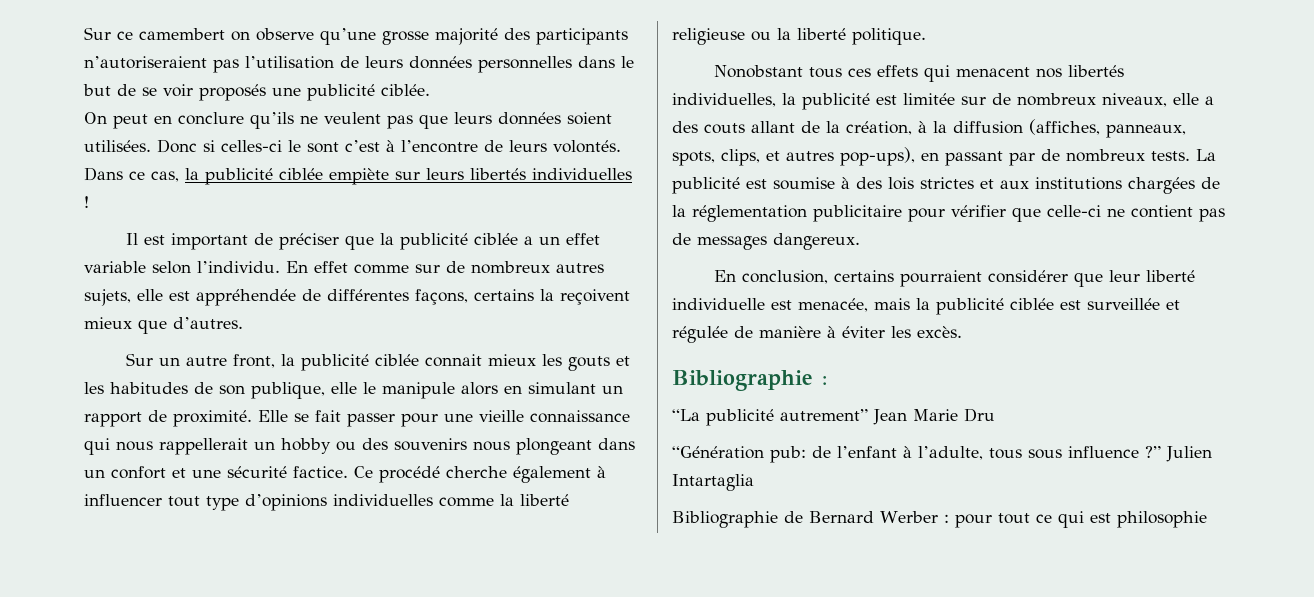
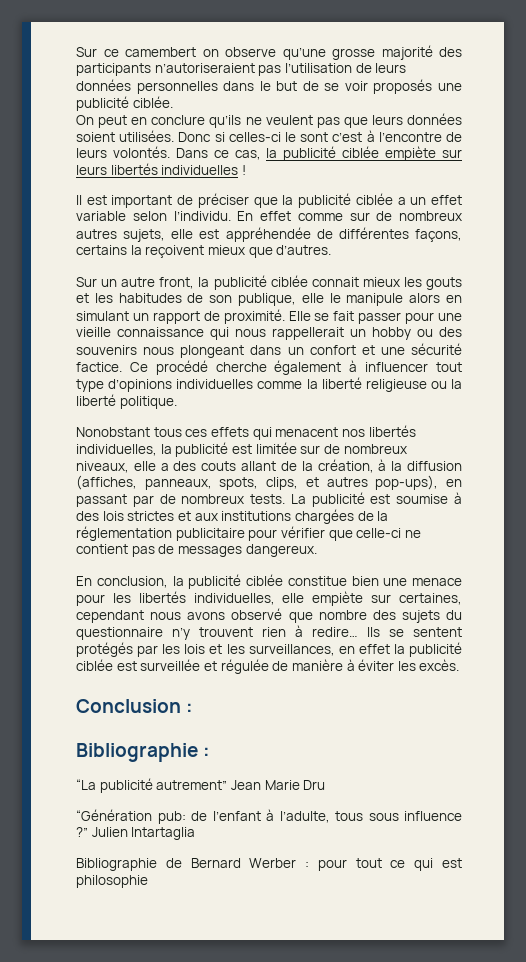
- En conclusion, certains pourraient considérer que leur liberté individuelle est menacée, mais la publicité ciblée est surveillée et régulée de manière à éviter les excès.
+ En conclusion, la publicité ciblée constitue bien une menace pour les libertés individuelles, elle empiète sur certaines, cependant nous avons observé que nombre des sujets du questionnaire n’y trouvent rien à redire… Ils se sentent protégés par les lois et les surveillances, en effet la publicité ciblée est surveillée et régulée de manière à éviter les excès.
+ Conclusion :

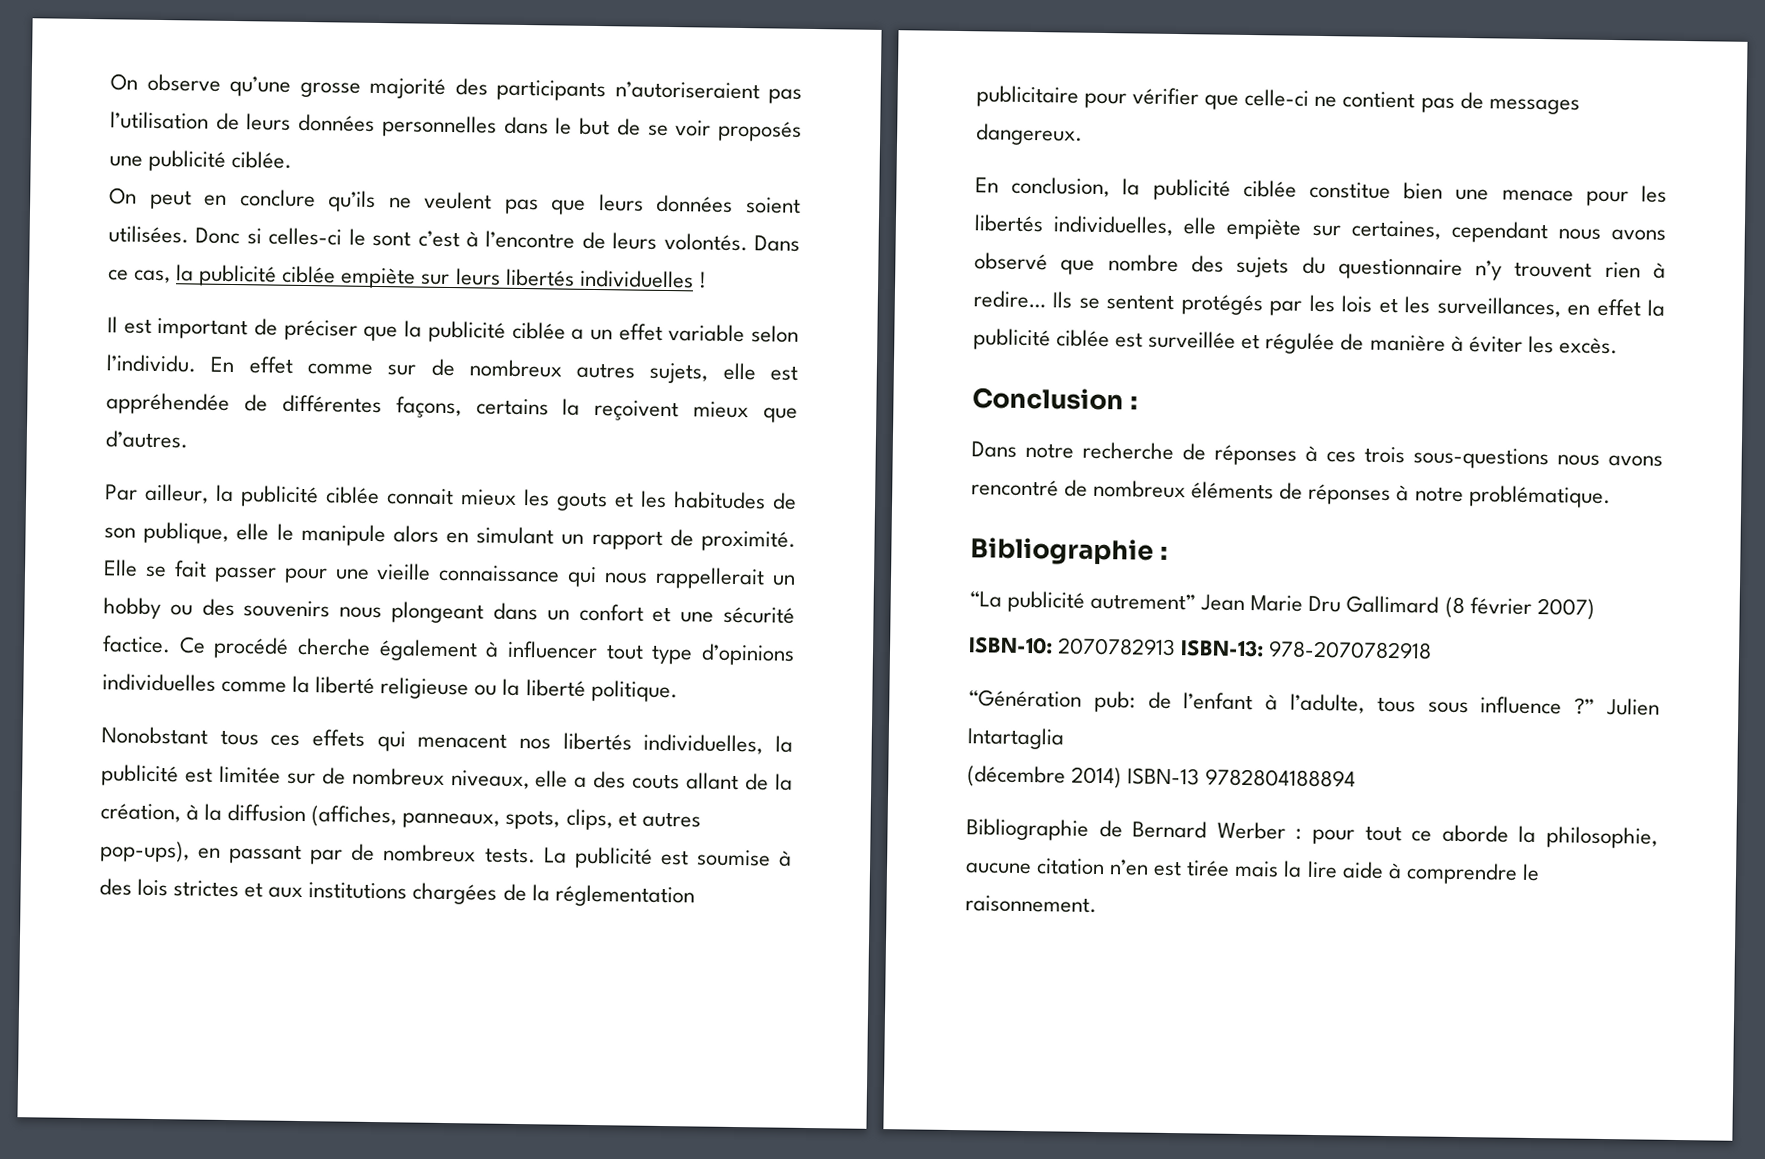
- Sur ce camembert on observe qu’une grosse majorité des participants n’autoriseraient pas l’utilisation de leurs données personnelles dans le but de se voir proposés une publicité ciblée.
+ On observe qu’une grosse majorité des participants n’autoriseraient pas l’utilisation de leurs données personnelles dans le but de se voir proposés une publicité ciblée.
- Sur un autre front, la publicité ciblée connait mieux les gouts et les habitudes de son publique, elle le manipule alors en simulant un rapport de proximité.
+ Par ailleur, la publicité ciblée connait mieux les gouts et les habitudes de son publique, elle le manipule alors en simulant un rapport de proximité.
+ Dans notre recherche de réponses à ces trois sous-questions nous avons rencontré de nombreux éléments de réponses à notre problématique.
- “La publicité autrement” Jean Marie Dru
+ “La publicité autrement” Jean Marie Dru Gallimard (8 février 2007)
+ ISBN-10: 2070782913 ISBN-13: 978-2070782918
+ (décembre 2014) ISBN-13 9782804188894
- Bibliographie de Bernard Werber : pour tout ce qui est philosophie
+ Bibliographie de Bernard Werber : pour tout ce aborde la philosophie, aucune citation n’en est tirée mais la lire aide à comprendre le raisonnement.

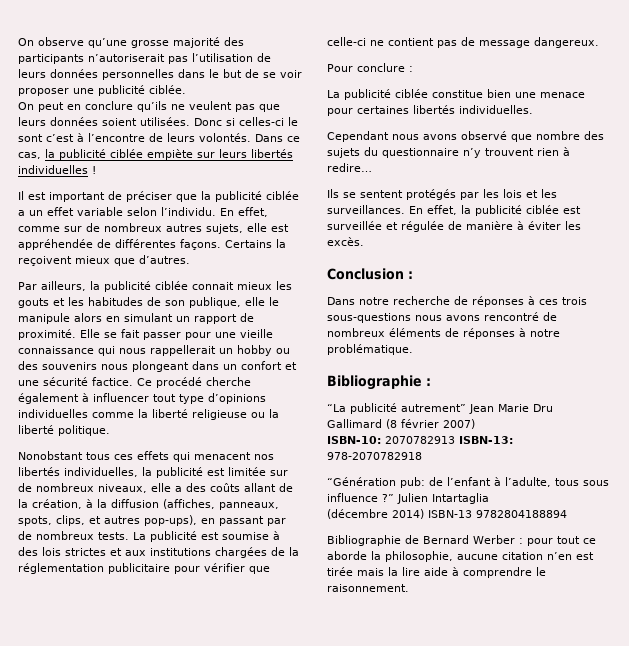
- On observe qu’une grosse majorité des participants n’autoriseraient pas l’utilisation de leurs données personnelles dans le but de se voir proposés une publicité ciblée.
+ On observe qu’une grosse majorité des participants n’autoriserait pas l’utilisation de leurs données personnelles dans le but de se voir proposer une publicité ciblée.
- En effet comme sur de nombreux autres sujets, elle est appréhendée de différentes façons, certains la reçoivent mieux que d’autres.
+ En effet, comme sur de nombreux autres sujets, elle est appréhendée de différentes façons. Certains la reçoivent mieux que d’autres.
- Par ailleur, la publicité ciblée connait mieux les gouts et les habitudes de son publique, elle le manipule alors en simulant un rapport de proximité.
+ Par ailleurs, la publicité ciblée connait mieux les gouts et les habitudes de son publique, elle le manipule alors en simulant un rapport de proximité.
- Nonobstant tous ces effets qui menacent nos libertés individuelles, la publicité est limitée sur de nombreux niveaux, elle a des couts allant de la création, à la diffusion (affiches, panneaux, spots, clips, et autres pop-ups), en passant par de nombreux tests.
+ Nonobstant tous ces effets qui menacent nos libertés individuelles, la publicité est limitée sur de nombreux niveaux, elle a des coûts allant de la création, à la diffusion (affiches, panneaux, spots, clips, et autres pop-ups), en passant par de nombreux tests.
- La publicité est soumise à des lois strictes et aux institutions chargées de la réglementation publicitaire pour vérifier que celle-ci ne contient pas de messages dangereux.
+ La publicité est soumise à des lois strictes et aux institutions chargées de la réglementation publicitaire pour vérifier que celle-ci ne contient pas de message dangereux.
- En conclusion, la publicité ciblée constitue bien une menace pour les libertés individuelles, elle empiète sur certaines, cependant nous avons observé que nombre des sujets du questionnaire n’y trouvent rien à redire… Ils se sentent protégés par les lois et les surveillances, en effet la publicité ciblée est surveillée et régulée de manière à éviter les excès.
+ Pour conclure :
+ La publicité ciblée constitue bien une menace pour certaines libertés individuelles.
+ Cependant nous avons observé que nombre des sujets du questionnaire n’y trouvent rien à redire…
+ Ils se sentent protégés par les lois et les surveillances. En effet, la publicité ciblée est surveillée et régulée de manière à éviter les excès.

